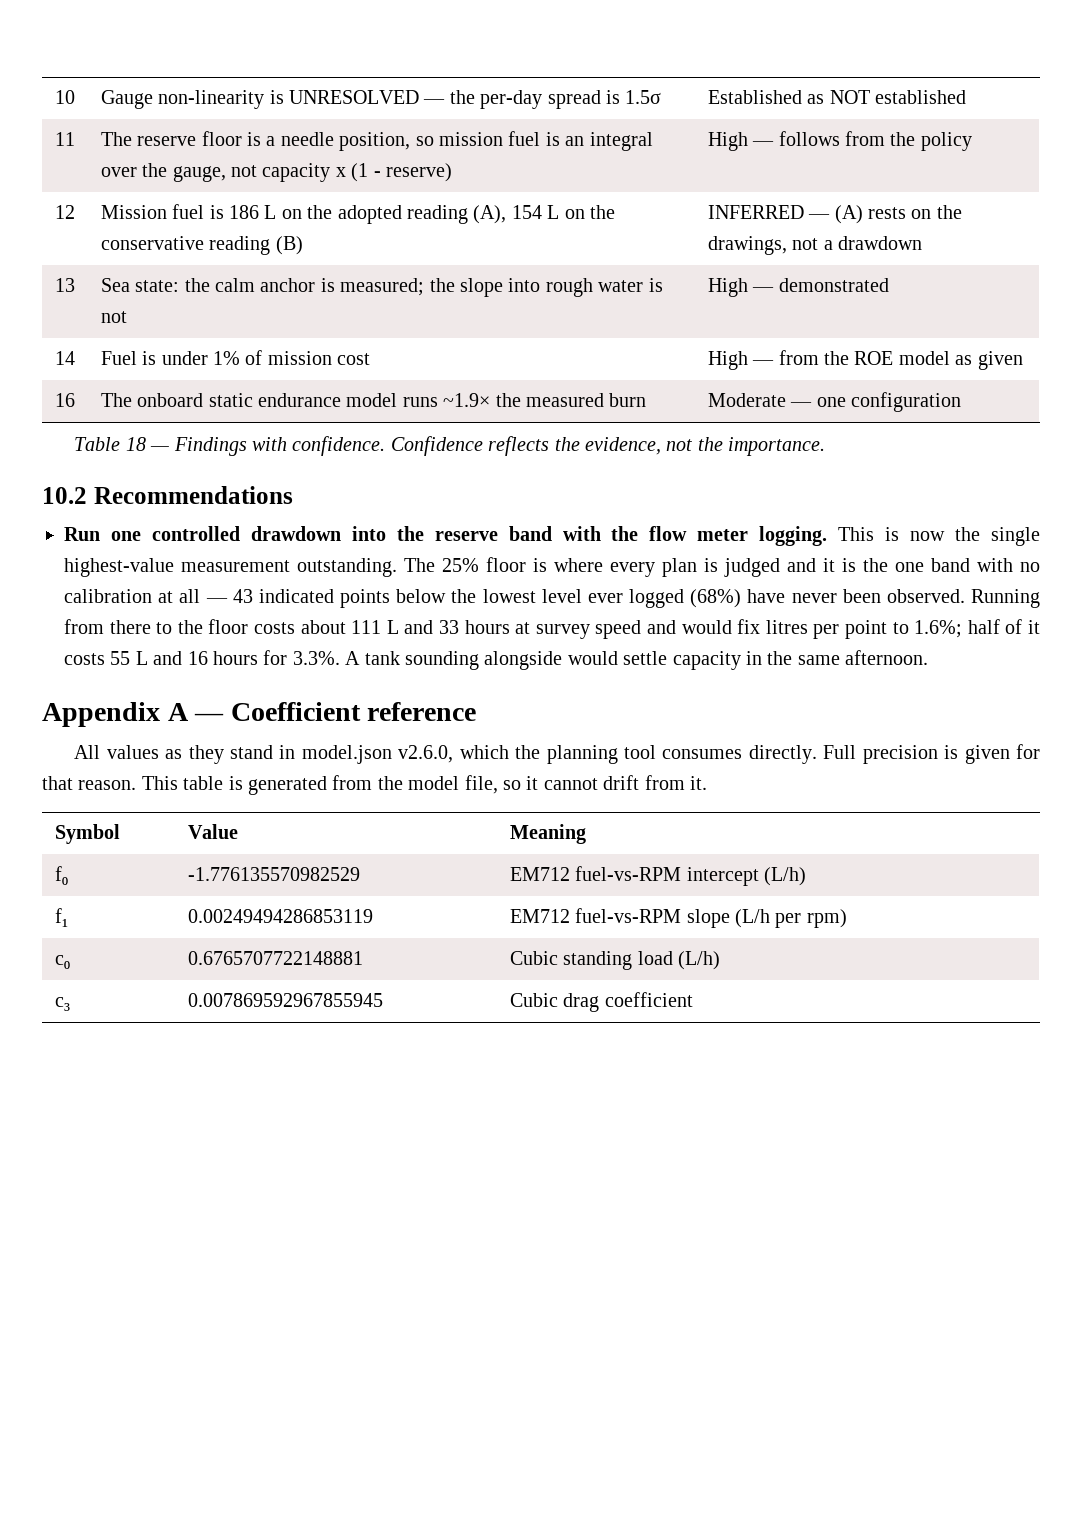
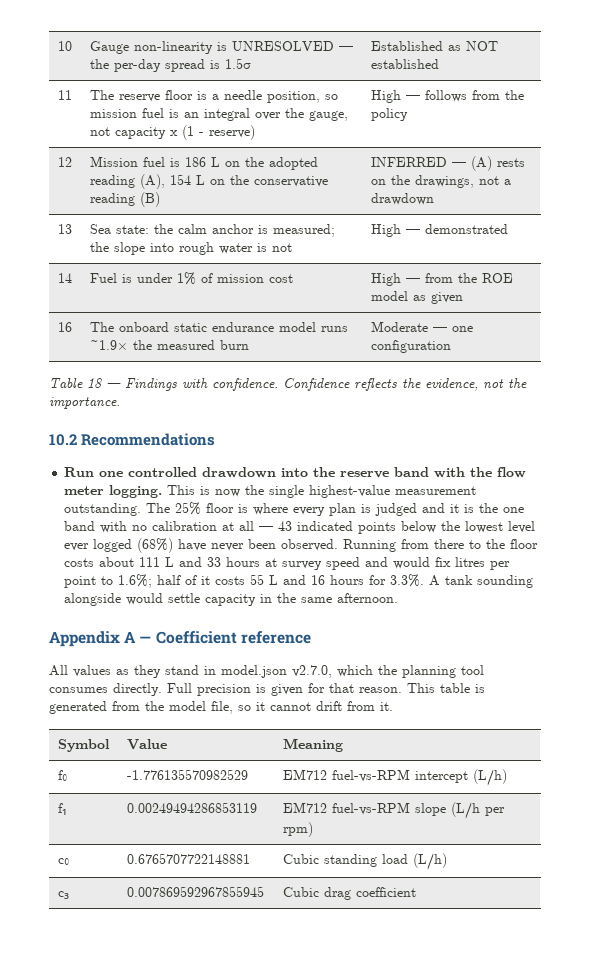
- All values as they stand in model.json v2.6.0, which the planning tool consumes directly.
+ All values as they stand in model.json v2.7.0, which the planning tool consumes directly.

